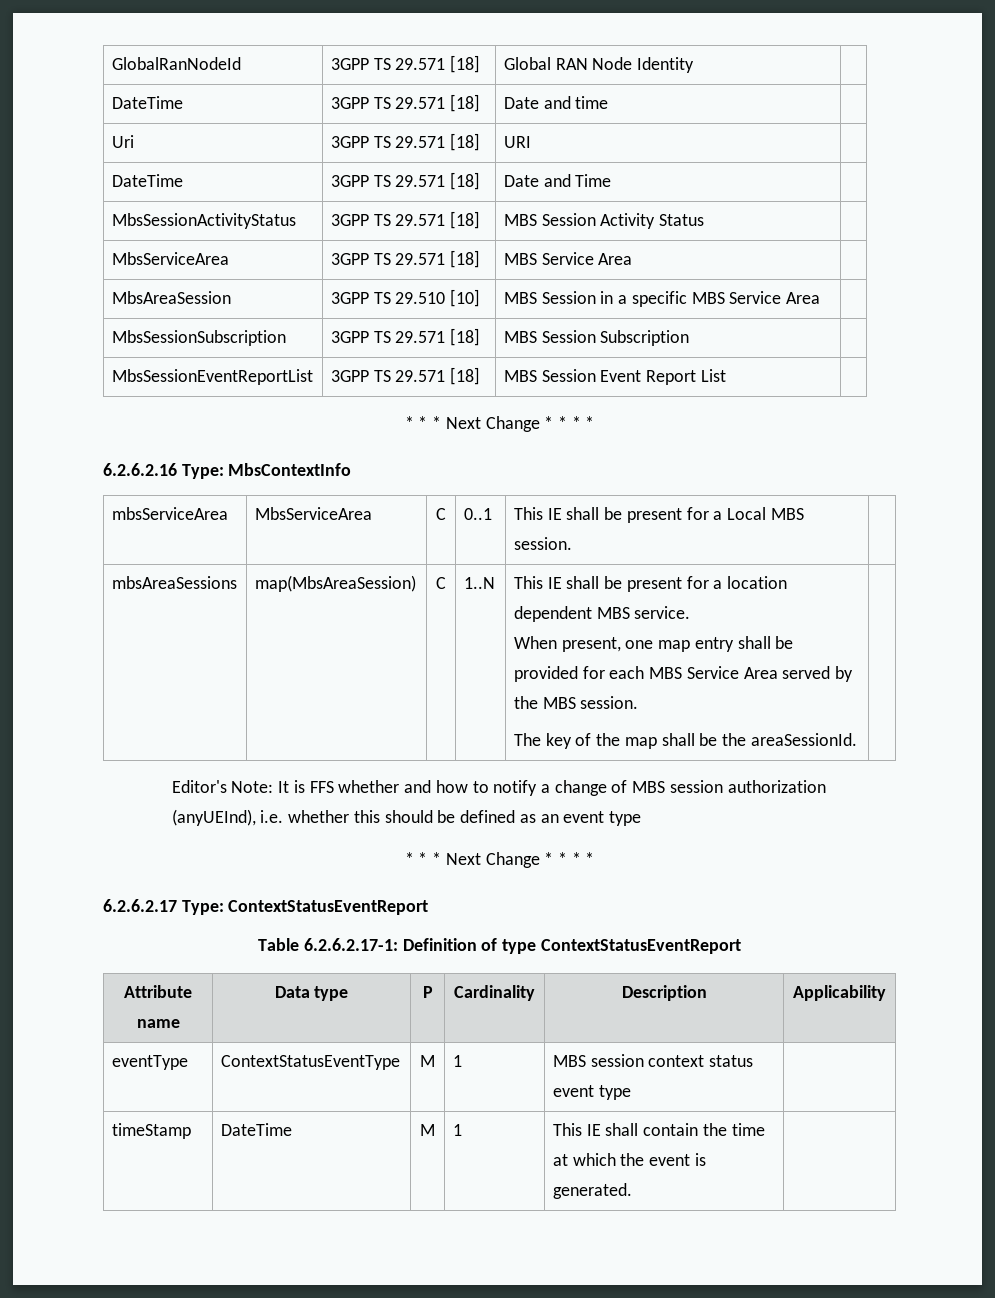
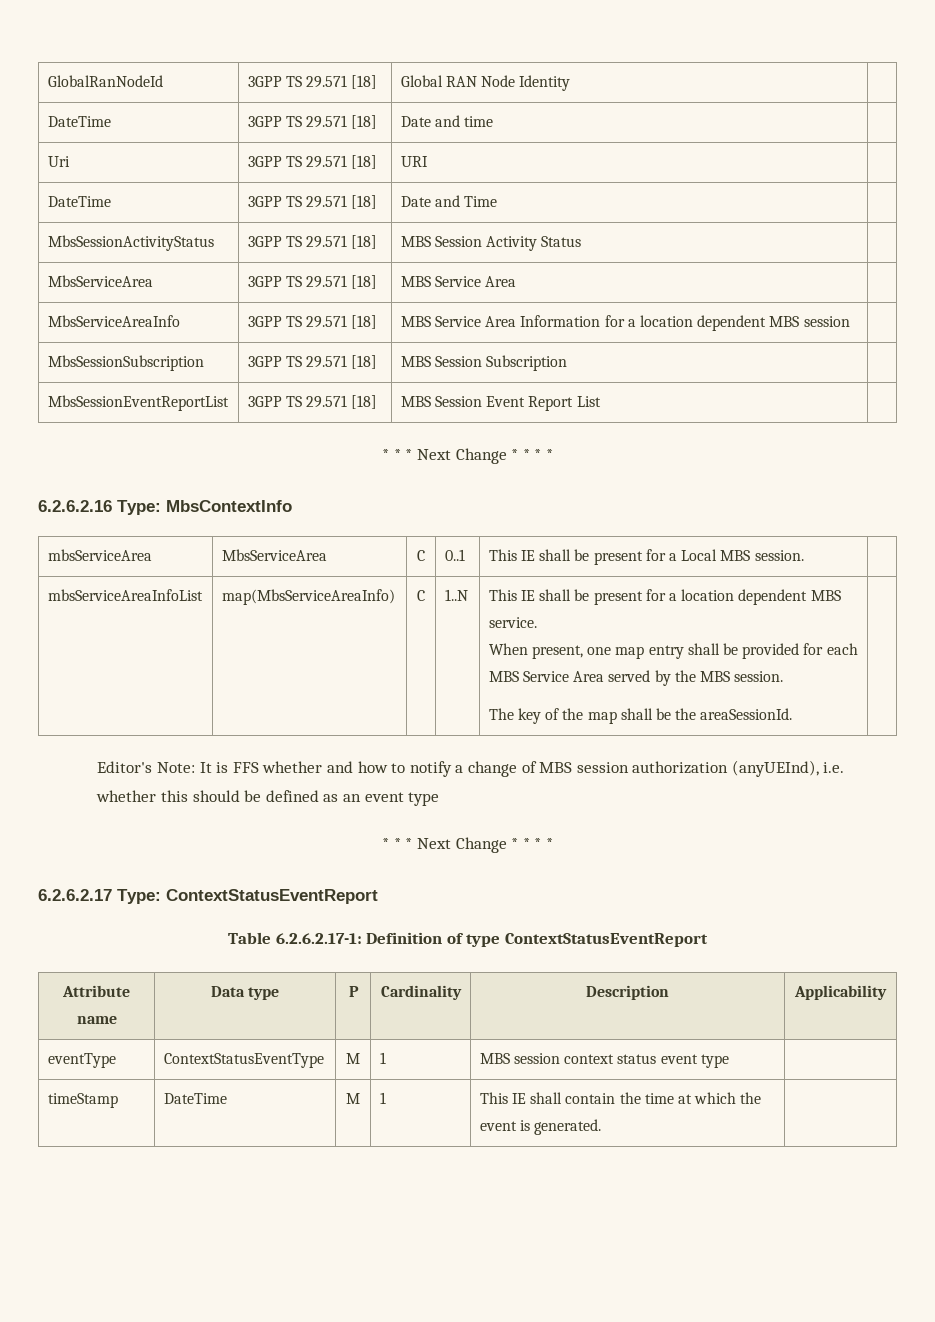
- MbsAreaSession | 3GPP TS 29.510 [10] | MBS Session in a specific MBS Service Area |
+ MbsServiceAreaInfo | 3GPP TS 29.571 [18] | MBS Service Area Information for a location dependent MBS session |
- mbsAreaSessions | map(MbsAreaSession)
+ mbsServiceAreaInfoList | map(MbsServiceAreaInfo)

